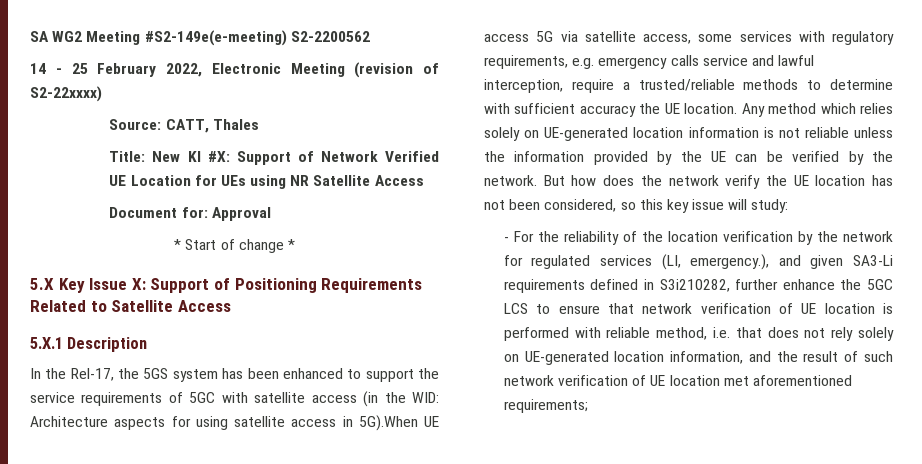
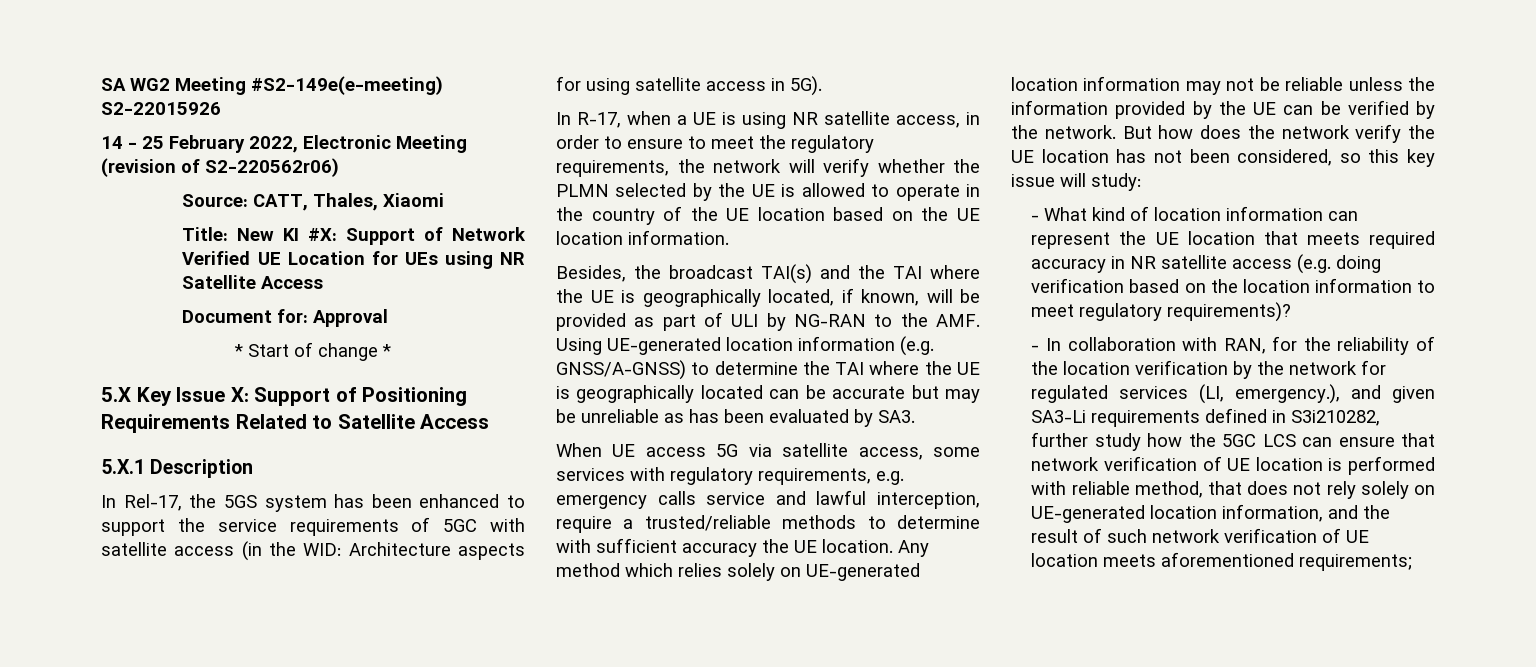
- SA WG2 Meeting #S2-149e(e-meeting) S2-2200562
+ SA WG2 Meeting #S2-149e(e-meeting) S2-22015926
- 14 - 25 February 2022, Electronic Meeting (revision of S2-22xxxx)
+ 14 - 25 February 2022, Electronic Meeting (revision of S2-220562r06)
- Source: CATT, Thales
+ Source: CATT, Thales, Xiaomi
- In the Rel-17, the 5GS system has been enhanced to support the service requirements of 5GC with satellite access (in the WID: Architecture aspects for using satellite access in 5G).When UE access 5G via satellite access, some services with regulatory requirements, e.g. emergency calls service and lawful interception, require a trusted/reliable methods to determine with sufficient accuracy the UE location.
+ In Rel-17, the 5GS system has been enhanced to support the service requirements of 5GC with satellite access (in the WID: Architecture aspects for using satellite access in 5G).
+ In R-17, when a UE is using NR satellite access, in order to ensure to meet the regulatory requirements, the network will verify whether the PLMN selected by the UE is allowed to operate in the country of the UE location based on the UE location information.
+ Besides, the broadcast TAI(s) and the TAI where the UE is geographically located, if known, will be provided as part of ULI by NG-RAN to the AMF. Using UE-generated location information (e.g. GNSS/A-GNSS) to determine the TAI where the UE is geographically located can be accurate but may be unreliable as has been evaluated by SA3.
+ When UE access 5G via satellite access, some services with regulatory requirements, e.g. emergency calls service and lawful interception, require a trusted/reliable methods to determine with sufficient accuracy the UE location.
- Any method which relies solely on UE-generated location information is not reliable unless the information provided by the UE can be verified by the network.
+ Any method which relies solely on UE-generated location information may not be reliable unless the information provided by the UE can be verified by the network.
- - For the reliability of the location verification by the network for regulated services (LI, emergency.), and given SA3-Li requirements defined in S3i210282, further enhance the 5GC LCS to ensure that network verification of UE location is performed with reliable method, i.e. that does not rely solely on UE-generated location information, and the result of such network verification of UE location met aforementioned requirements;
+ - What kind of location information can represent the UE location that meets required accuracy in NR satellite access (e.g. doing verification based on the location information to meet regulatory requirements)?
+ - In collaboration with RAN, for the reliability of the location verification by the network for regulated services (LI, emergency.), and given SA3-Li requirements defined in S3i210282, further study how the 5GC LCS can ensure that network verification of UE location is performed with reliable method, that does not rely solely on UE-generated location information, and the result of such network verification of UE location meets aforementioned requirements;

